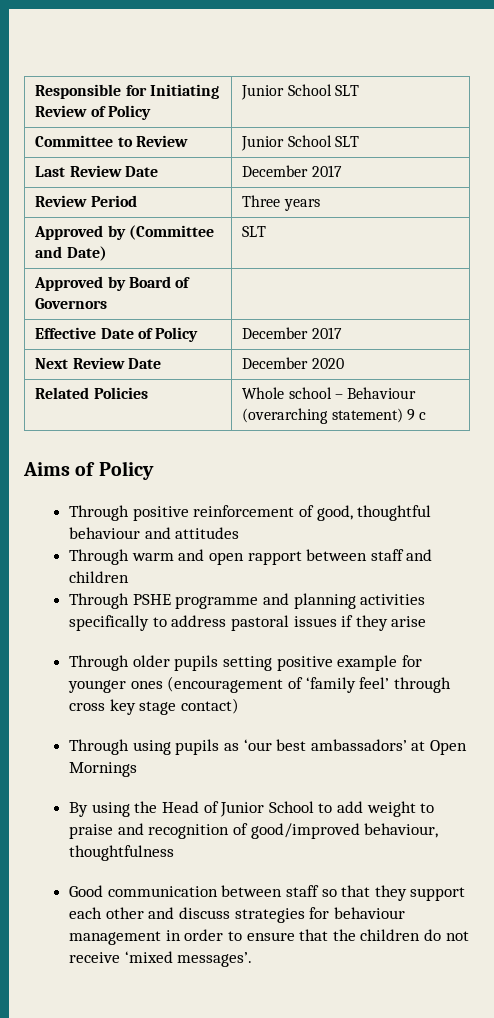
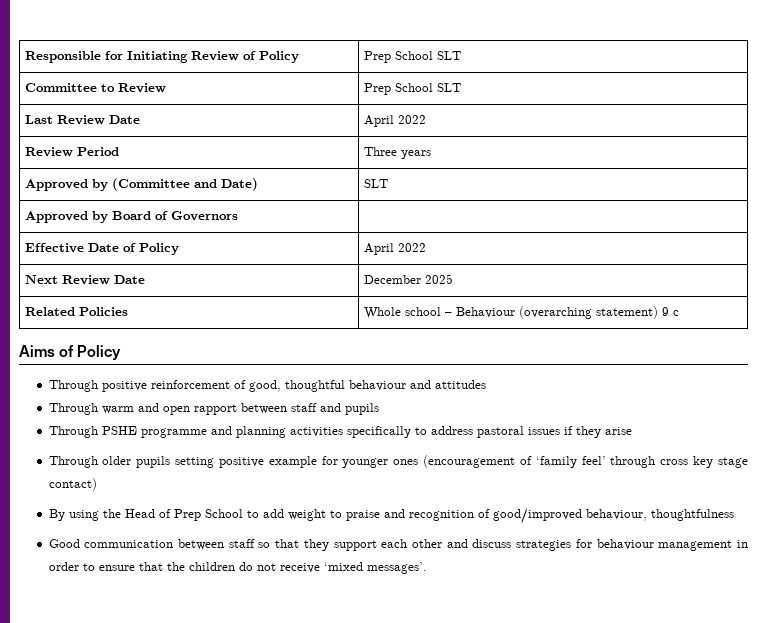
- Responsible for Initiating Review of Policy | Junior School SLT
+ Responsible for Initiating Review of Policy | Prep School SLT
- Committee to Review | Junior School SLT
+ Committee to Review | Prep School SLT
- Last Review Date | December 2017
+ Last Review Date | April 2022
- Effective Date of Policy | December 2017
+ Effective Date of Policy | April 2022
- Next Review Date | December 2020
+ Next Review Date | December 2025
- Through warm and open rapport between staff and children
+ Through warm and open rapport between staff and pupils
- Through using pupils as ‘our best ambassadors’ at Open Mornings
- By using the Head of Junior School to add weight to praise and recognition of good/improved behaviour, thoughtfulness
+ By using the Head of Prep School to add weight to praise and recognition of good/improved behaviour, thoughtfulness

